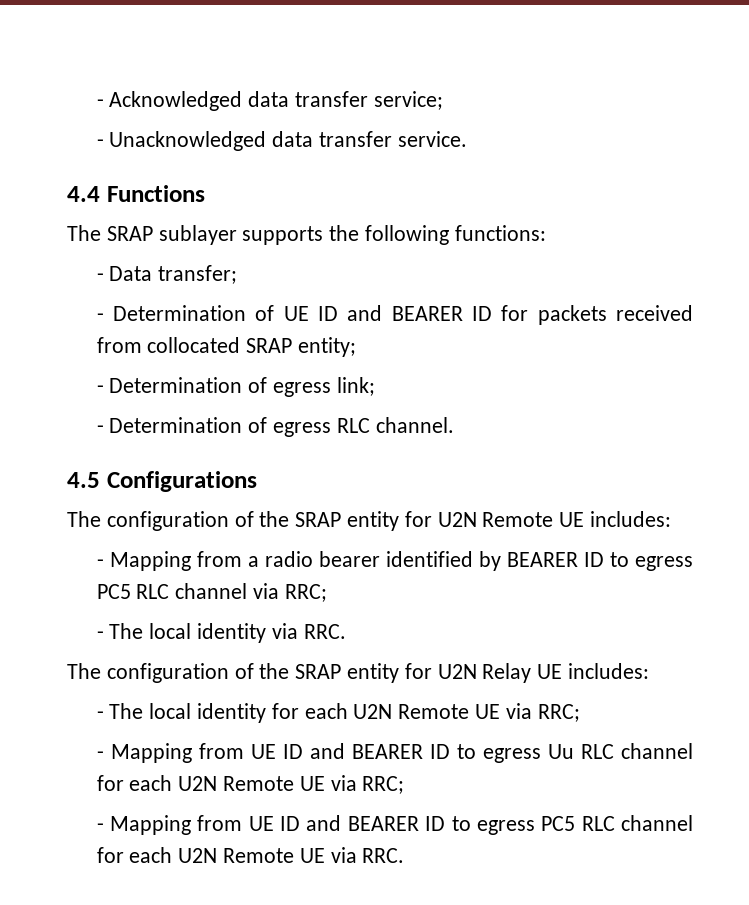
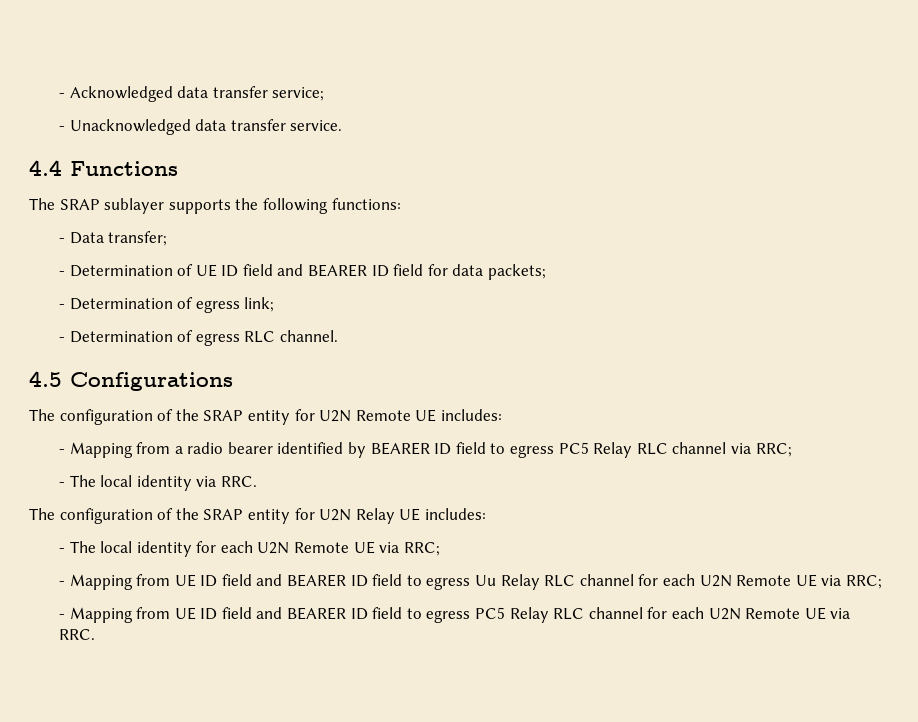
- - Determination of UE ID and BEARER ID for packets received from collocated SRAP entity;
+ - Determination of UE ID field and BEARER ID field for data packets;
- - Mapping from a radio bearer identified by BEARER ID to egress PC5 RLC channel via RRC;
+ - Mapping from a radio bearer identified by BEARER ID field to egress PC5 Relay RLC channel via RRC;
- - Mapping from UE ID and BEARER ID to egress Uu RLC channel for each U2N Remote UE via RRC;
+ - Mapping from UE ID field and BEARER ID field to egress Uu Relay RLC channel for each U2N Remote UE via RRC;
- - Mapping from UE ID and BEARER ID to egress PC5 RLC channel for each U2N Remote UE via RRC.
+ - Mapping from UE ID field and BEARER ID field to egress PC5 Relay RLC channel for each U2N Remote UE via RRC.

